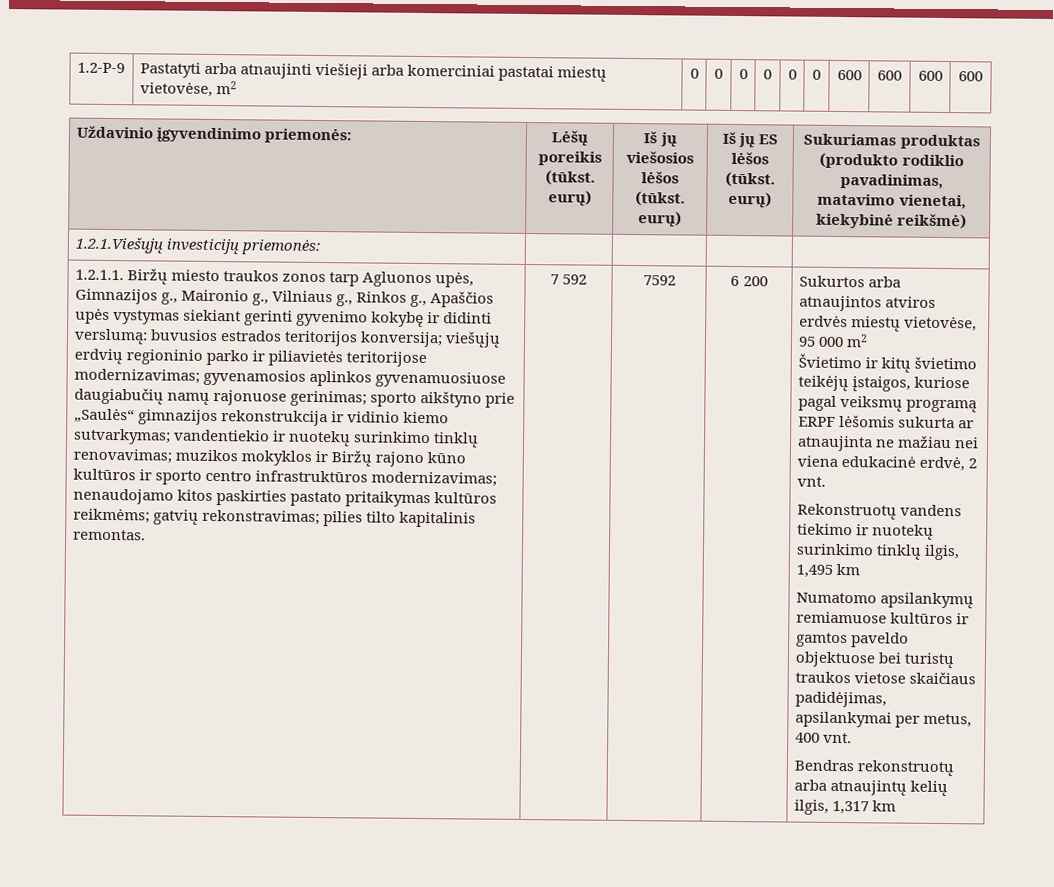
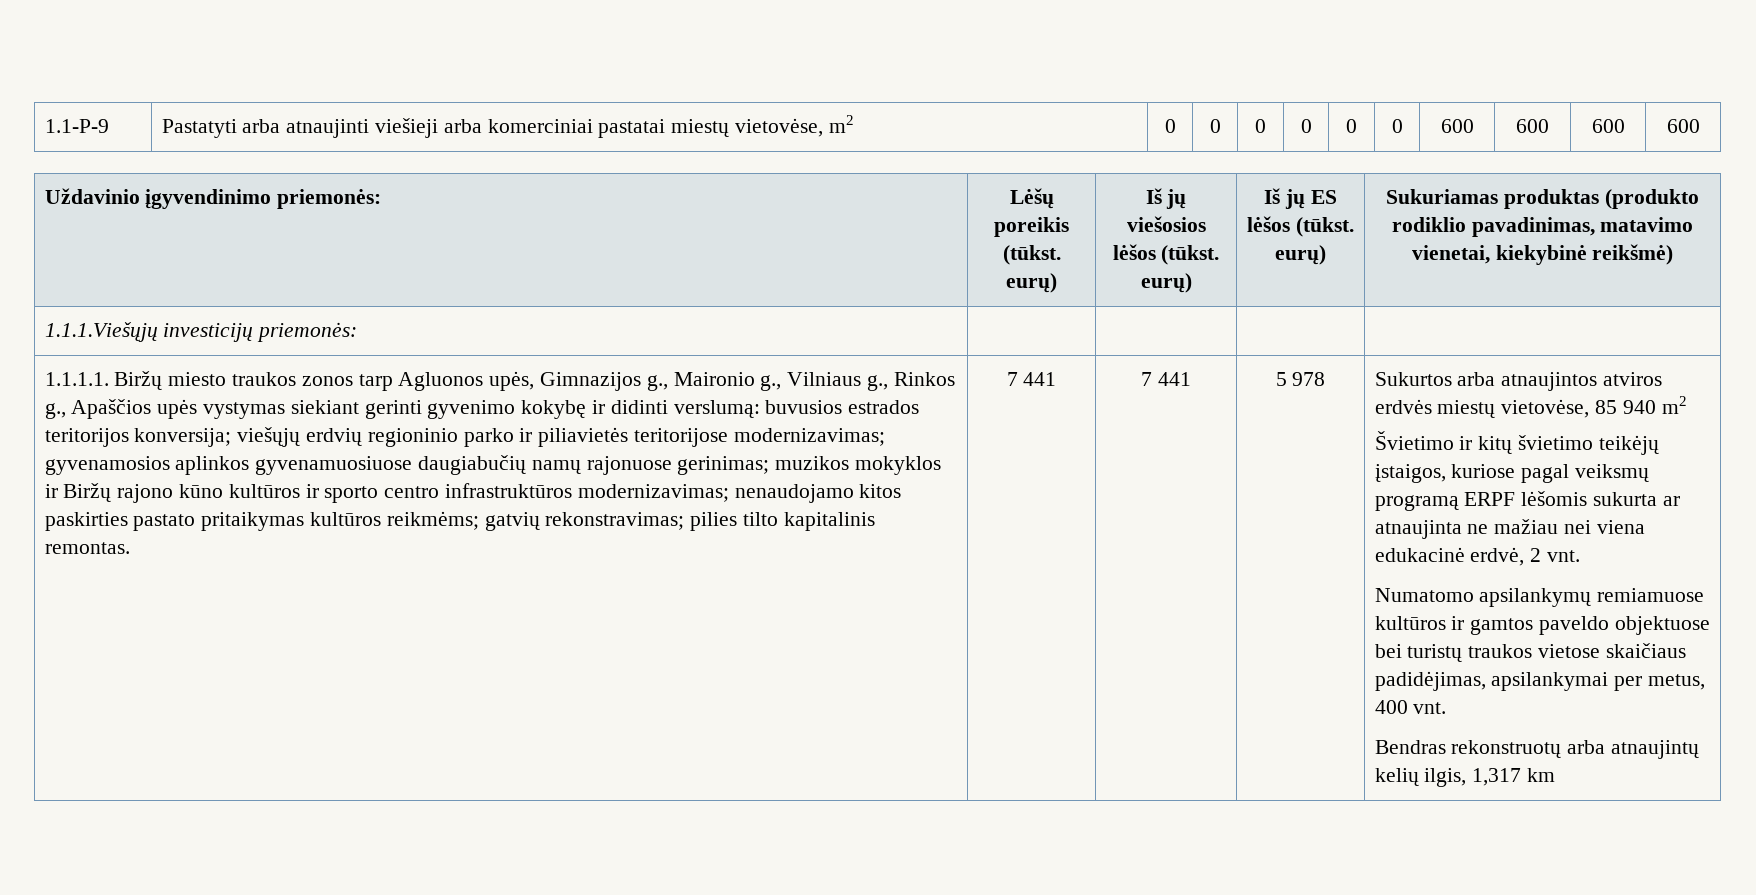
- 1.2-P-9 | Pastatyti arba atnaujinti viešieji arba komerciniai pastatai miestų vietovėse, m2 | 0 | 0 | 0 | 0 | 0 | 0 | 600 | 600 | 600 | 600
+ 1.1-P-9 | Pastatyti arba atnaujinti viešieji arba komerciniai pastatai miestų vietovėse, m2 | 0 | 0 | 0 | 0 | 0 | 0 | 600 | 600 | 600 | 600
- 1.2.1.Viešųjų investicijų priemonės: | | | |
+ 1.1.1.Viešųjų investicijų priemonės: | | | |
- 1.2.1.1. Biržų miesto traukos zonos tarp Agluonos upės, Gimnazijos g., Maironio g., Vilniaus g., Rinkos g., Apaščios upės vystymas siekiant gerinti gyvenimo kokybę ir didinti verslumą:
+ 1.1.1.1. Biržų miesto traukos zonos tarp Agluonos upės, Gimnazijos g., Maironio g., Vilniaus g., Rinkos g., Apaščios upės vystymas siekiant gerinti gyvenimo kokybę ir didinti verslumą:
- sporto aikštyno prie „Saulės“ gimnazijos rekonstrukcija ir vidinio kiemo sutvarkymas; vandentiekio ir nuotekų surinkimo tinklų renovavimas;
- 7 592 | 7592 | 6 200
+ 7 441 | 7 441 | 5 978
- Sukurtos arba atnaujintos atviros erdvės miestų vietovėse, 95 000 m2
+ Sukurtos arba atnaujintos atviros erdvės miestų vietovėse, 85 940 m2
- Rekonstruotų vandens tiekimo ir nuotekų surinkimo tinklų ilgis, 1,495 km

